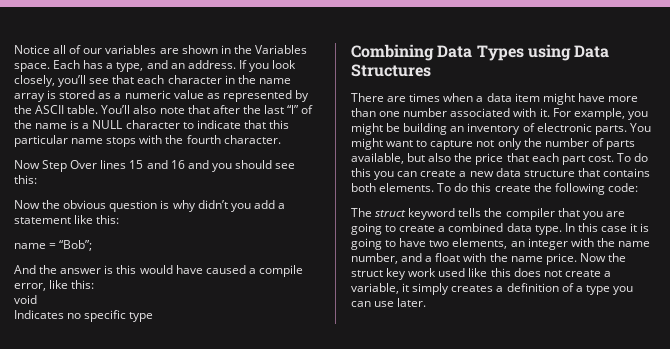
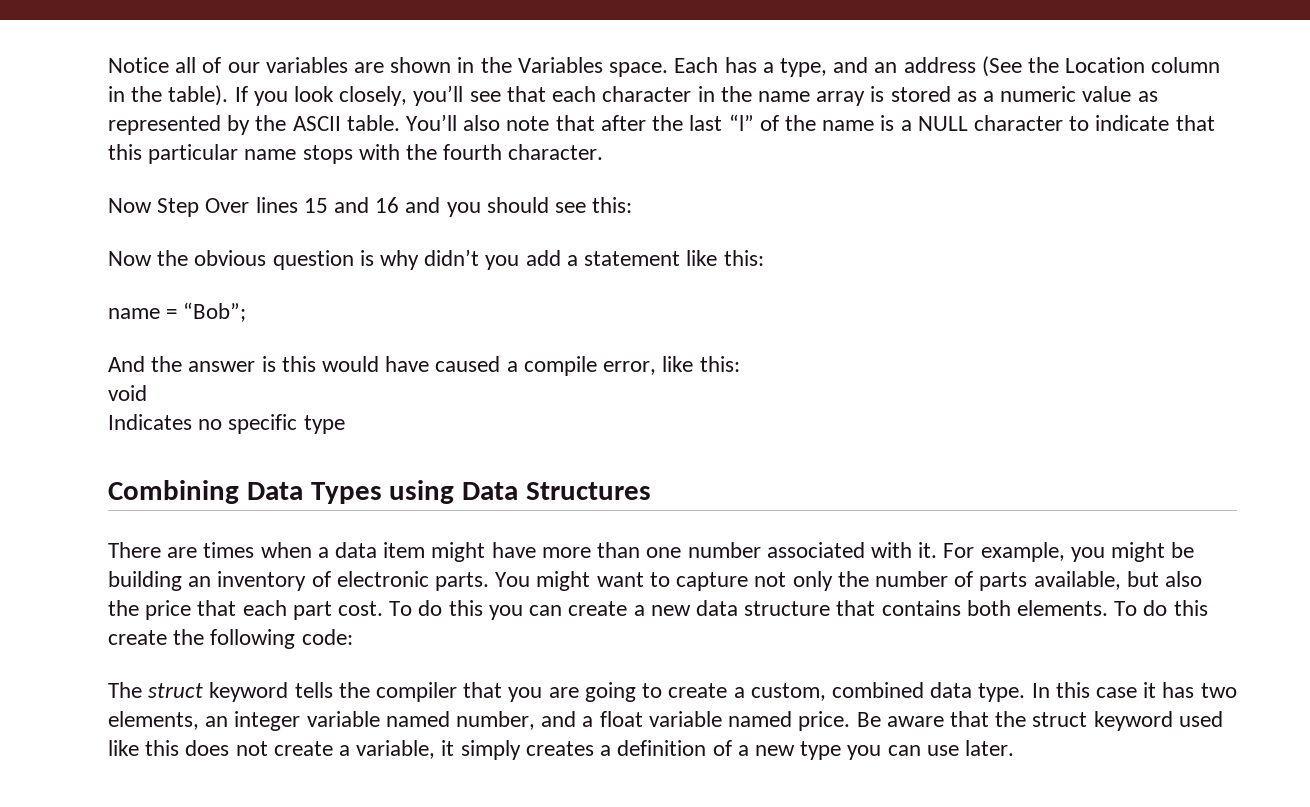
- Each has a type, and an address.
+ Each has a type, and an address (See the Location column in the table).
- The struct keyword tells the compiler that you are going to create a combined data type.
+ The struct keyword tells the compiler that you are going to create a custom, combined data type.
- In this case it is going to have two elements, an integer with the name number, and a float with the name price. Now the struct key work used like this does not create a variable, it simply creates a definition of a type you can use later.
+ In this case it has two elements, an integer variable named number, and a float variable named price. Be aware that the struct keyword used like this does not create a variable, it simply creates a definition of a new type you can use later.

